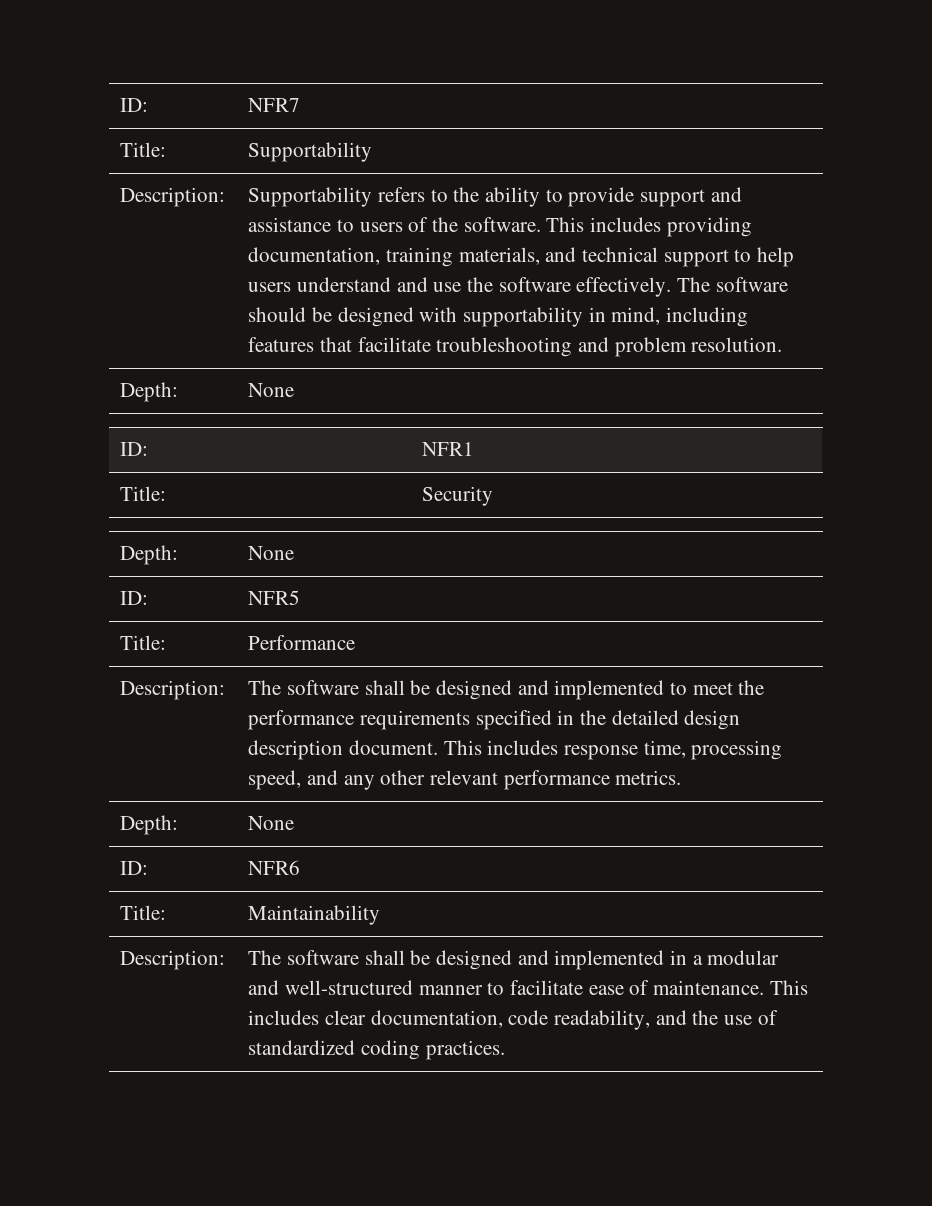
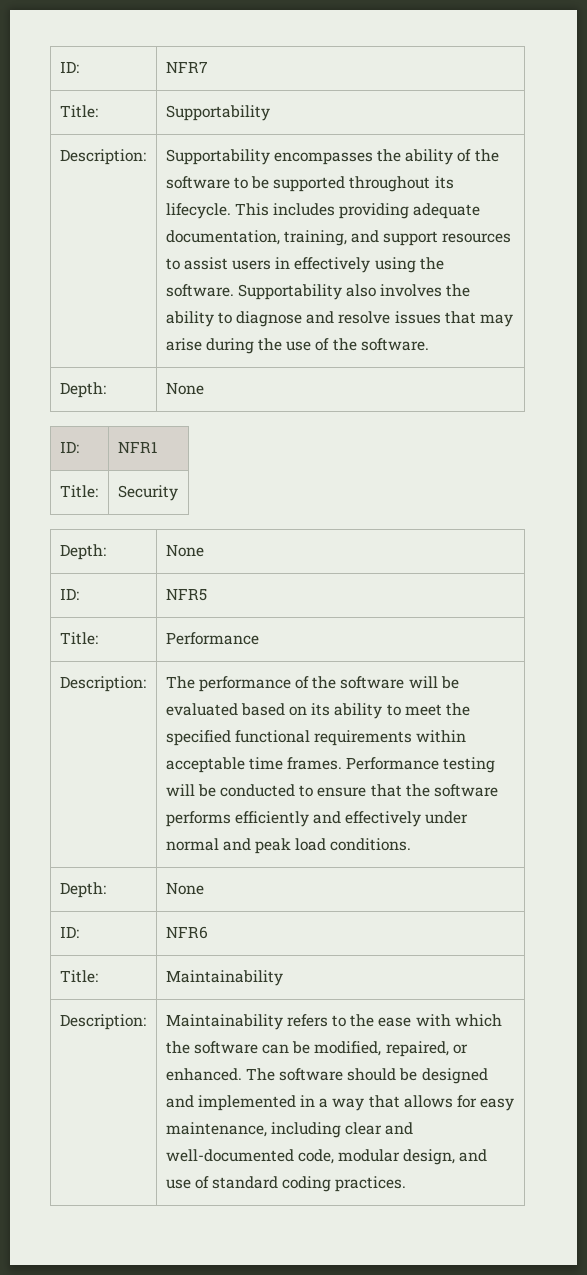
- Supportability refers to the ability to provide support and assistance to users of the software. This includes providing documentation, training materials, and technical support to help users understand and use the software effectively. The software should be designed with supportability in mind, including features that facilitate troubleshooting and problem resolution.
+ Supportability encompasses the ability of the software to be supported throughout its lifecycle. This includes providing adequate documentation, training, and support resources to assist users in effectively using the software. Supportability also involves the ability to diagnose and resolve issues that may arise during the use of the software.
- The software shall be designed and implemented to meet the performance requirements specified in the detailed design description document. This includes response time, processing speed, and any other relevant performance metrics.
+ The performance of the software will be evaluated based on its ability to meet the specified functional requirements within acceptable time frames. Performance testing will be conducted to ensure that the software performs efficiently and effectively under normal and peak load conditions.
- The software shall be designed and implemented in a modular and well-structured manner to facilitate ease of maintenance. This includes clear documentation, code readability, and the use of standardized coding practices.
+ Maintainability refers to the ease with which the software can be modified, repaired, or enhanced. The software should be designed and implemented in a way that allows for easy maintenance, including clear and well-documented code, modular design, and use of standard coding practices.

